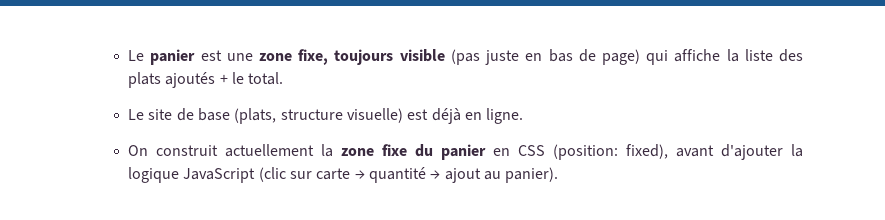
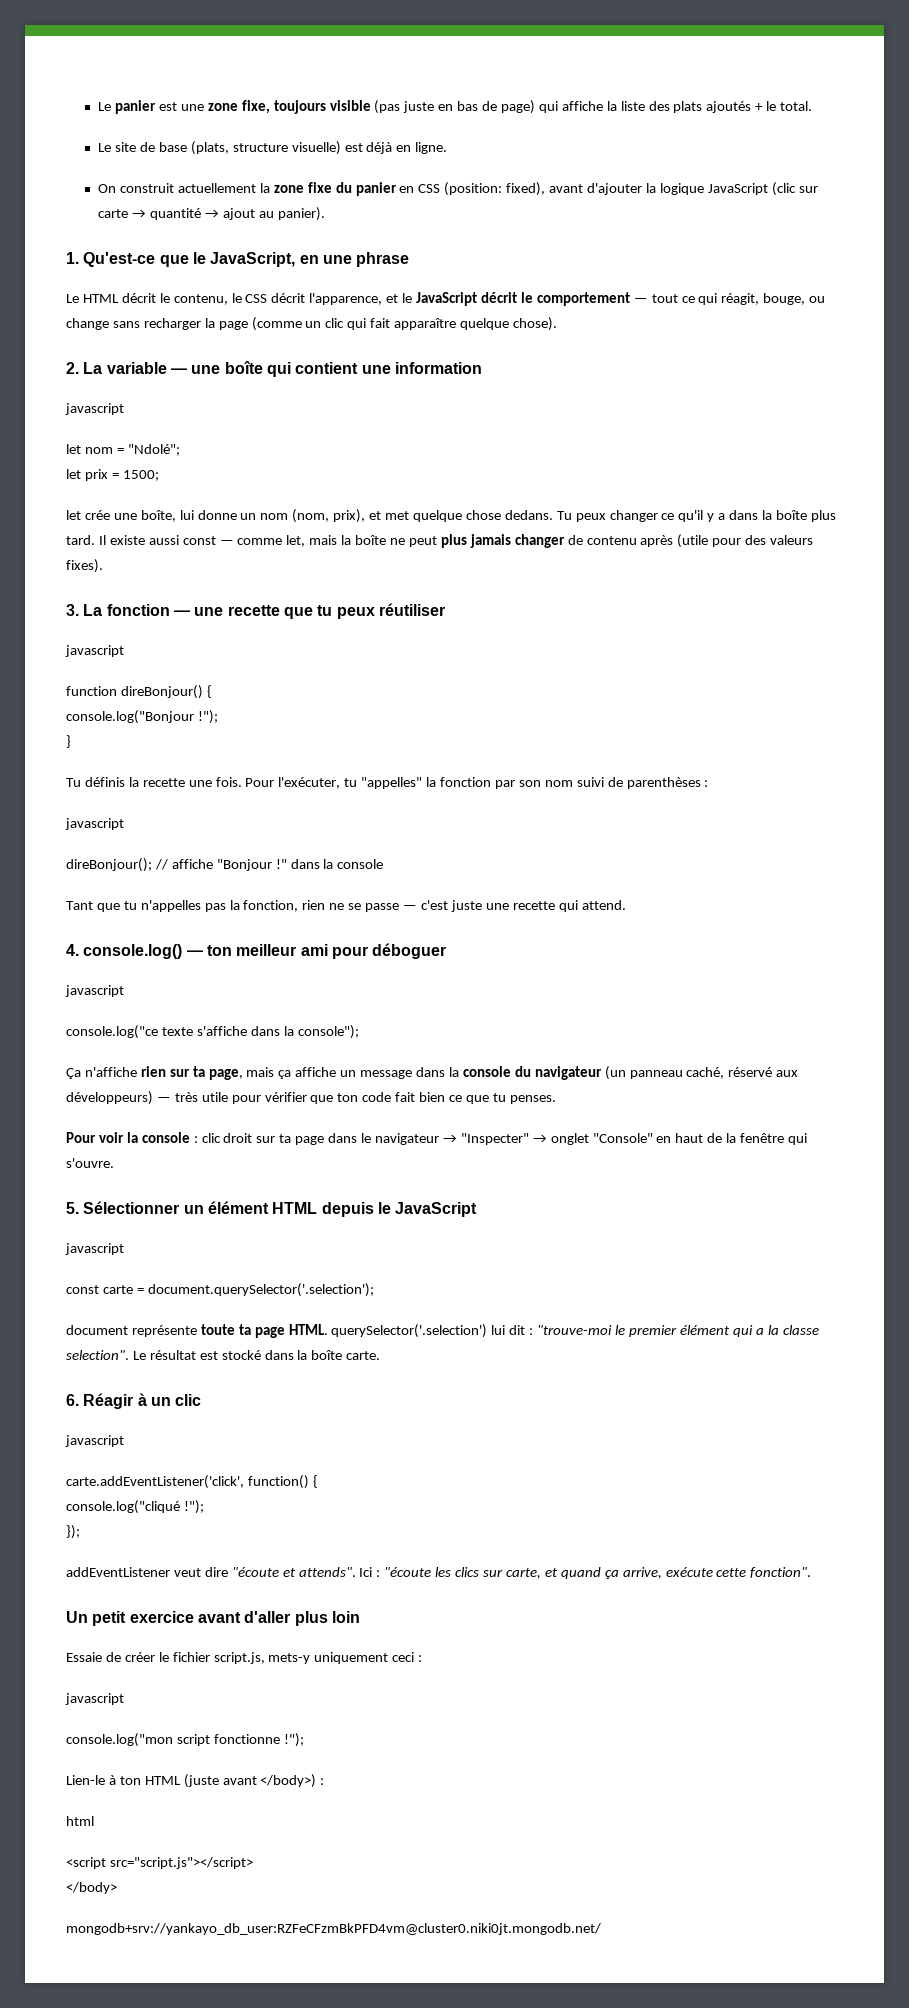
+ 1. Qu'est-ce que le JavaScript, en une phrase
+ Le HTML décrit le contenu, le CSS décrit l'apparence, et le JavaScript décrit le comportement — tout ce qui réagit, bouge, ou change sans recharger la page (comme un clic qui fait apparaître quelque chose).
+ 2. La variable — une boîte qui contient une information
+ javascript
+ let nom = "Ndolé";
+ let prix = 1500;
+ let crée une boîte, lui donne un nom (nom, prix), et met quelque chose dedans. Tu peux changer ce qu'il y a dans la boîte plus tard. Il existe aussi const — comme let, mais la boîte ne peut plus jamais changer de contenu après (utile pour des valeurs fixes).
+ 3. La fonction — une recette que tu peux réutiliser
+ javascript
+ function direBonjour() {
+ console.log("Bonjour !");
+ }
+ Tu définis la recette une fois. Pour l'exécuter, tu "appelles" la fonction par son nom suivi de parenthèses :
+ javascript
+ direBonjour(); // affiche "Bonjour !" dans la console
+ Tant que tu n'appelles pas la fonction, rien ne se passe — c'est juste une recette qui attend.
+ 4. console.log() — ton meilleur ami pour déboguer
+ javascript
+ console.log("ce texte s'affiche dans la console");
+ Ça n'affiche rien sur ta page, mais ça affiche un message dans la console du navigateur (un panneau caché, réservé aux développeurs) — très utile pour vérifier que ton code fait bien ce que tu penses.
+ Pour voir la console : clic droit sur ta page dans le navigateur → "Inspecter" → onglet "Console" en haut de la fenêtre qui s'ouvre.
+ 5. Sélectionner un élément HTML depuis le JavaScript
+ javascript
+ const carte = document.querySelector('.selection');
+ document représente toute ta page HTML. querySelector('.selection') lui dit : "trouve-moi le premier élément qui a la classe selection". Le résultat est stocké dans la boîte carte.
+ 6. Réagir à un clic
+ javascript
+ carte.addEventListener('click', function() {
+ console.log("cliqué !");
+ });
+ addEventListener veut dire "écoute et attends". Ici : "écoute les clics sur carte, et quand ça arrive, exécute cette fonction".
+ Un petit exercice avant d'aller plus loin
+ Essaie de créer le fichier script.js, mets-y uniquement ceci :
+ javascript
+ console.log("mon script fonctionne !");
+ Lien-le à ton HTML (juste avant </body>) :
+ html
+ <script src="script.js"></script>
+ </body>
+ mongodb+srv://yankayo_db_user:RZFeCFzmBkPFD4vm@cluster0.niki0jt.mongodb.net/

